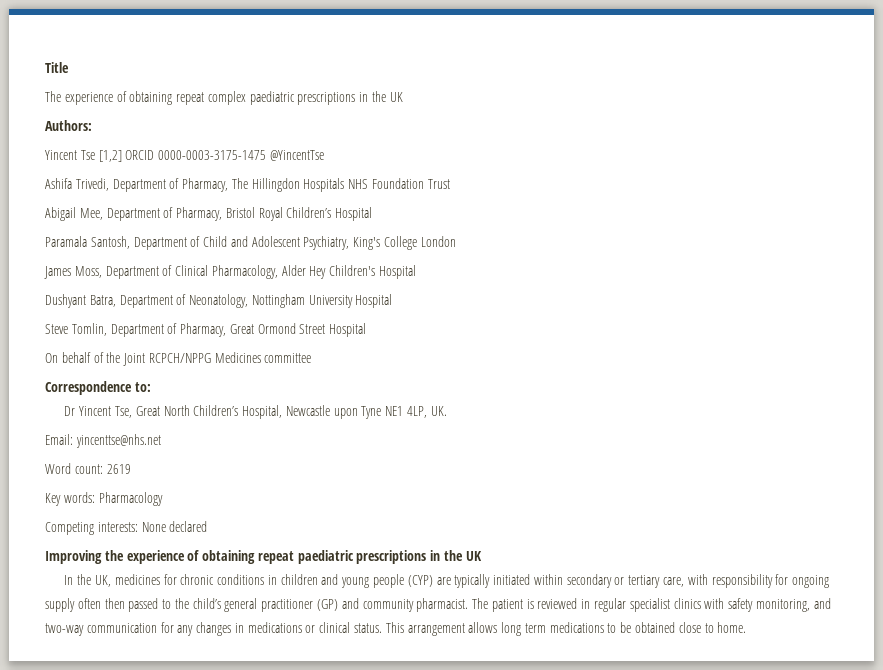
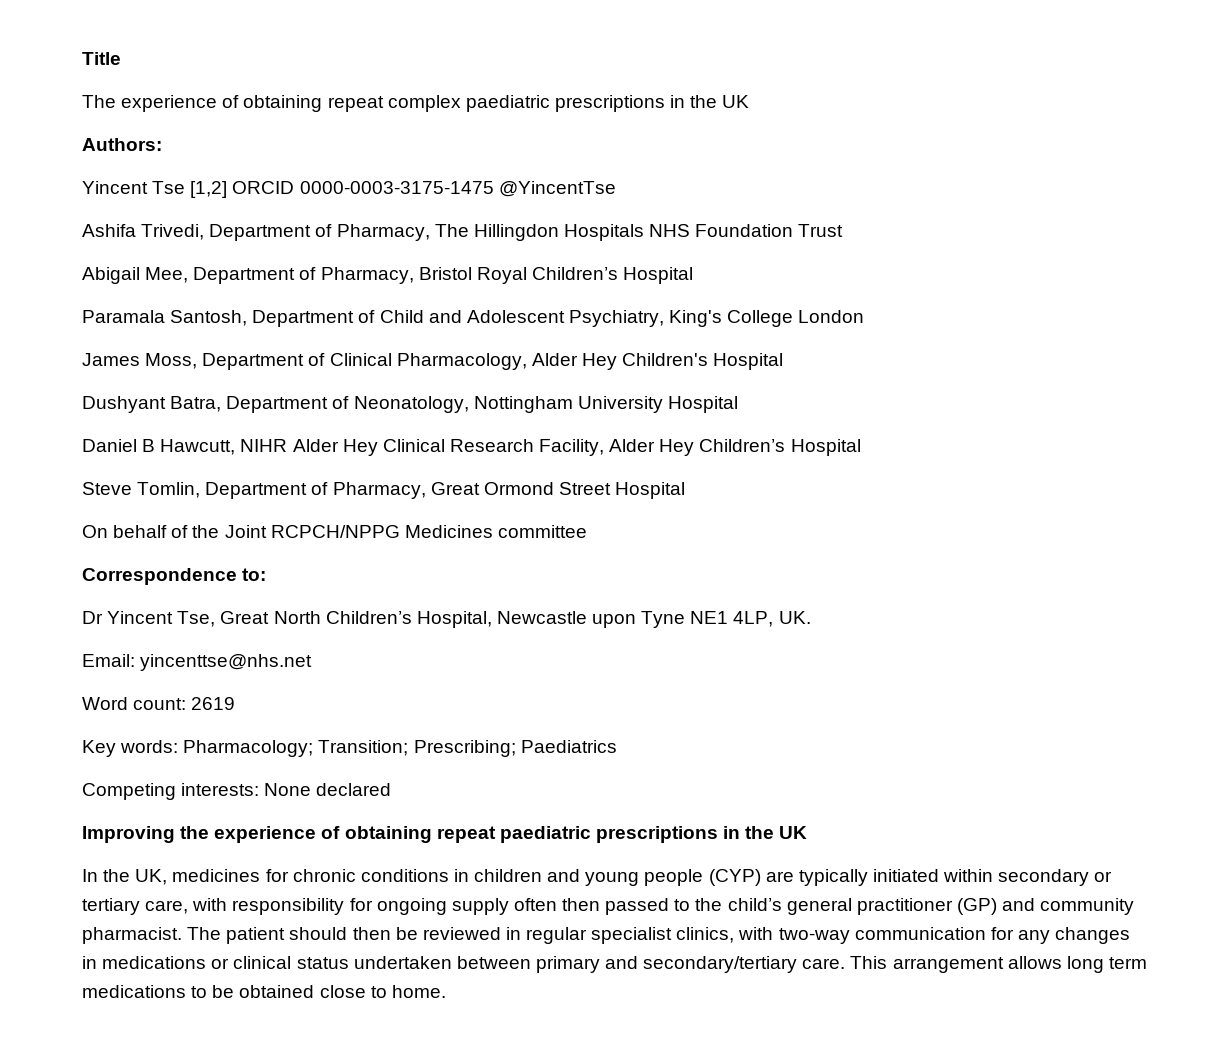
+ Daniel B Hawcutt, NIHR Alder Hey Clinical Research Facility, Alder Hey Children’s Hospital
- Key words: Pharmacology
+ Key words: Pharmacology; Transition; Prescribing; Paediatrics
- The patient is reviewed in regular specialist clinics with safety monitoring, and two-way communication for any changes in medications or clinical status.
+ The patient should then be reviewed in regular specialist clinics, with two-way communication for any changes in medications or clinical status undertaken between primary and secondary/tertiary care.

